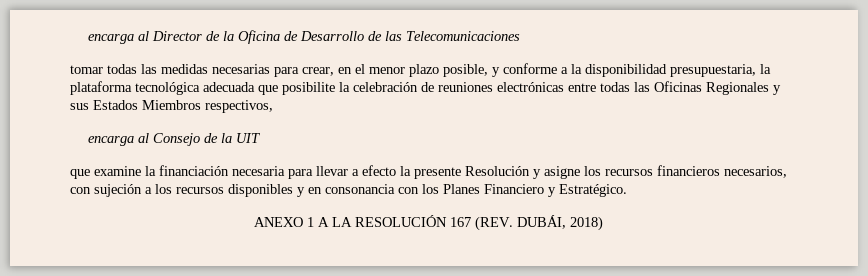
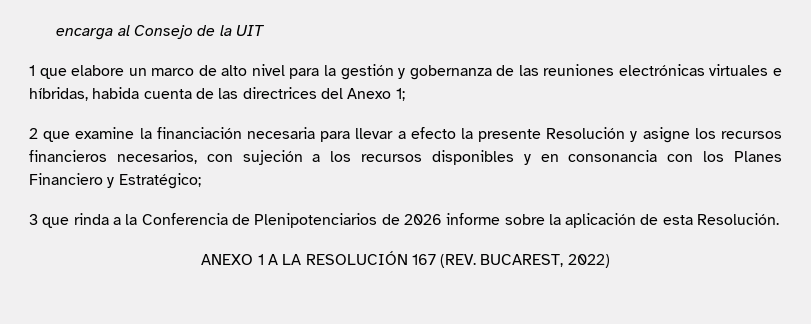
- encarga al Director de la Oficina de Desarrollo de las Telecomunicaciones
- tomar todas las medidas necesarias para crear, en el menor plazo posible, y conforme a la disponibilidad presupuestaria, la plataforma tecnológica adecuada que posibilite la celebración de reuniones electrónicas entre todas las Oficinas Regionales y sus Estados Miembros respectivos,
  encarga al Consejo de la UIT
- que examine la financiación necesaria para llevar a efecto la presente Resolución y asigne los recursos financieros necesarios, con sujeción a los recursos disponibles y en consonancia con los Planes Financiero y Estratégico.
+ 1 que elabore un marco de alto nivel para la gestión y gobernanza de las reuniones electrónicas virtuales e híbridas, habida cuenta de las directrices del Anexo 1;
+ 2 que examine la financiación necesaria para llevar a efecto la presente Resolución y asigne los recursos financieros necesarios, con sujeción a los recursos disponibles y en consonancia con los Planes Financiero y Estratégico;
+ 3 que rinda a la Conferencia de Plenipotenciarios de 2026 informe sobre la aplicación de esta Resolución.
- ANEXO 1 A LA RESOLUCIÓN 167 (REV. DUBÁI, 2018)
+ ANEXO 1 A LA RESOLUCIÓN 167 (REV. BUCAREST, 2022)

